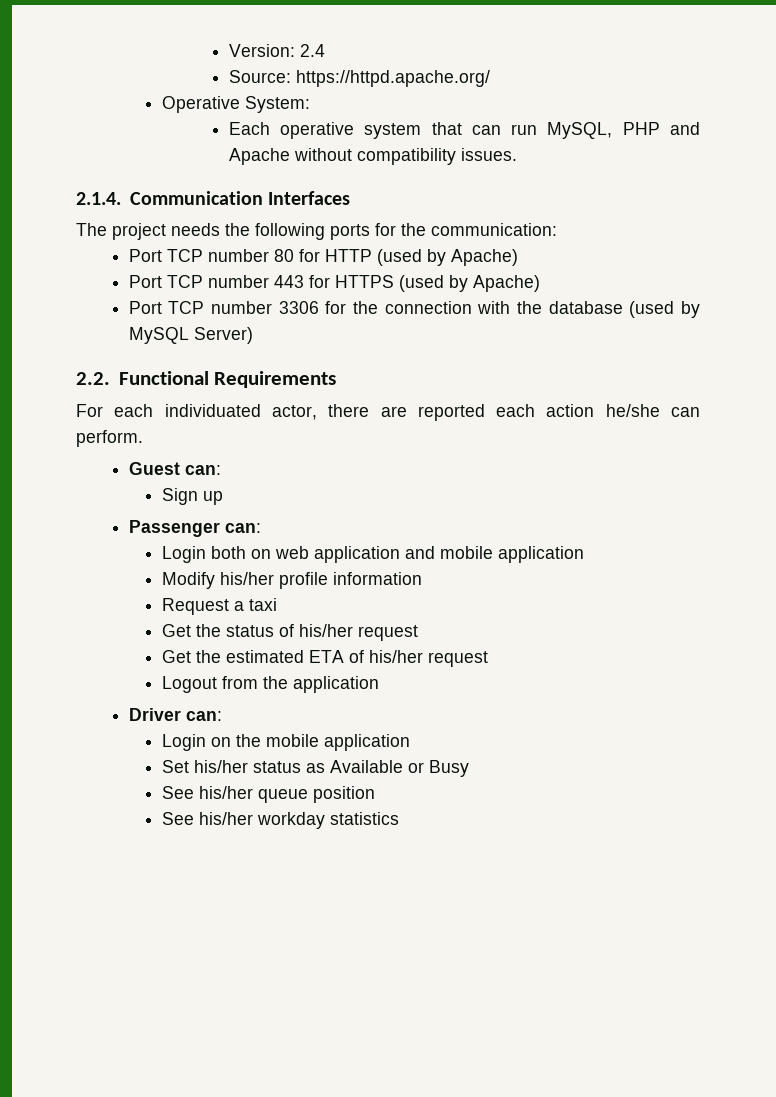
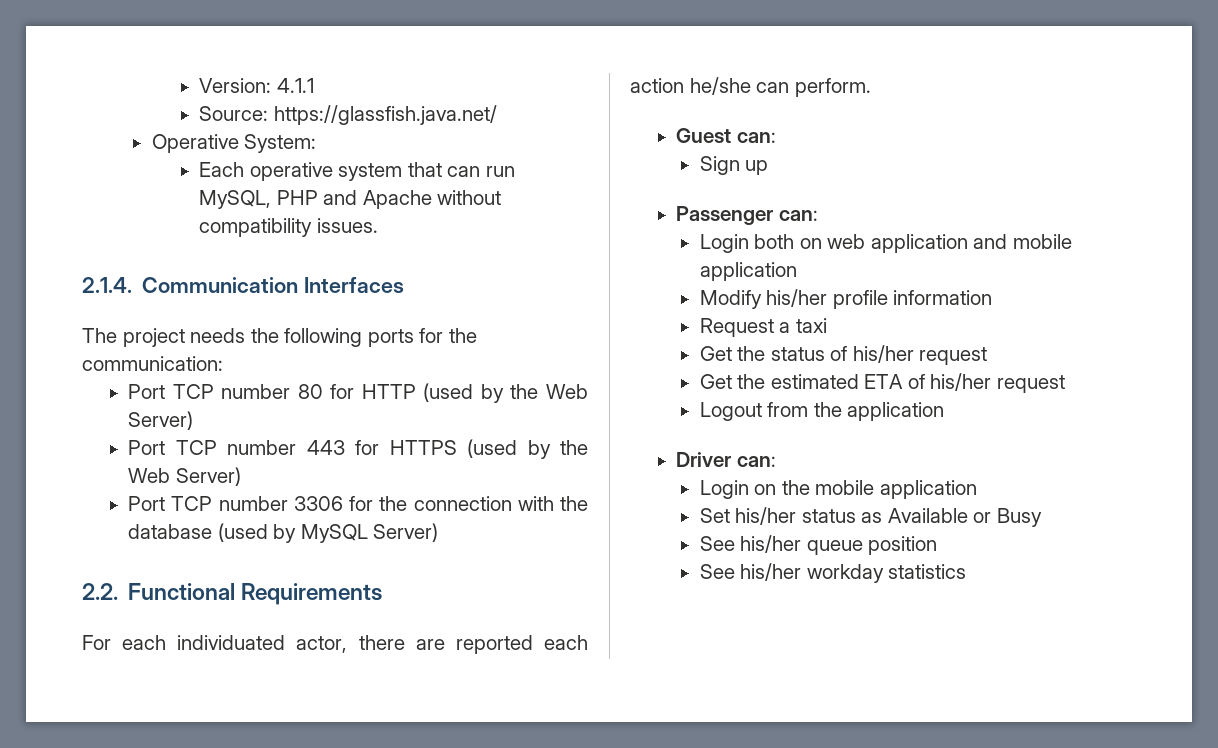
- Version: 2.4
+ Version: 4.1.1
- Source: https://httpd.apache.org/
+ Source: https://glassfish.java.net/
- Port TCP number 80 for HTTP (used by Apache)
+ Port TCP number 80 for HTTP (used by the Web Server)
- Port TCP number 443 for HTTPS (used by Apache)
+ Port TCP number 443 for HTTPS (used by the Web Server)

